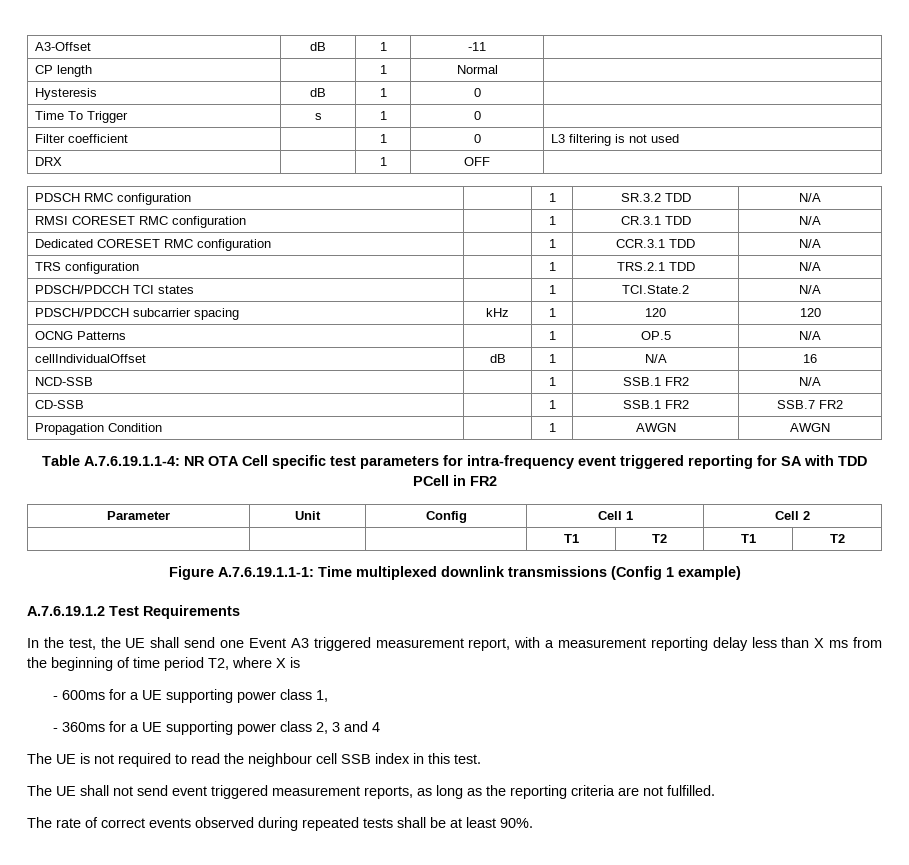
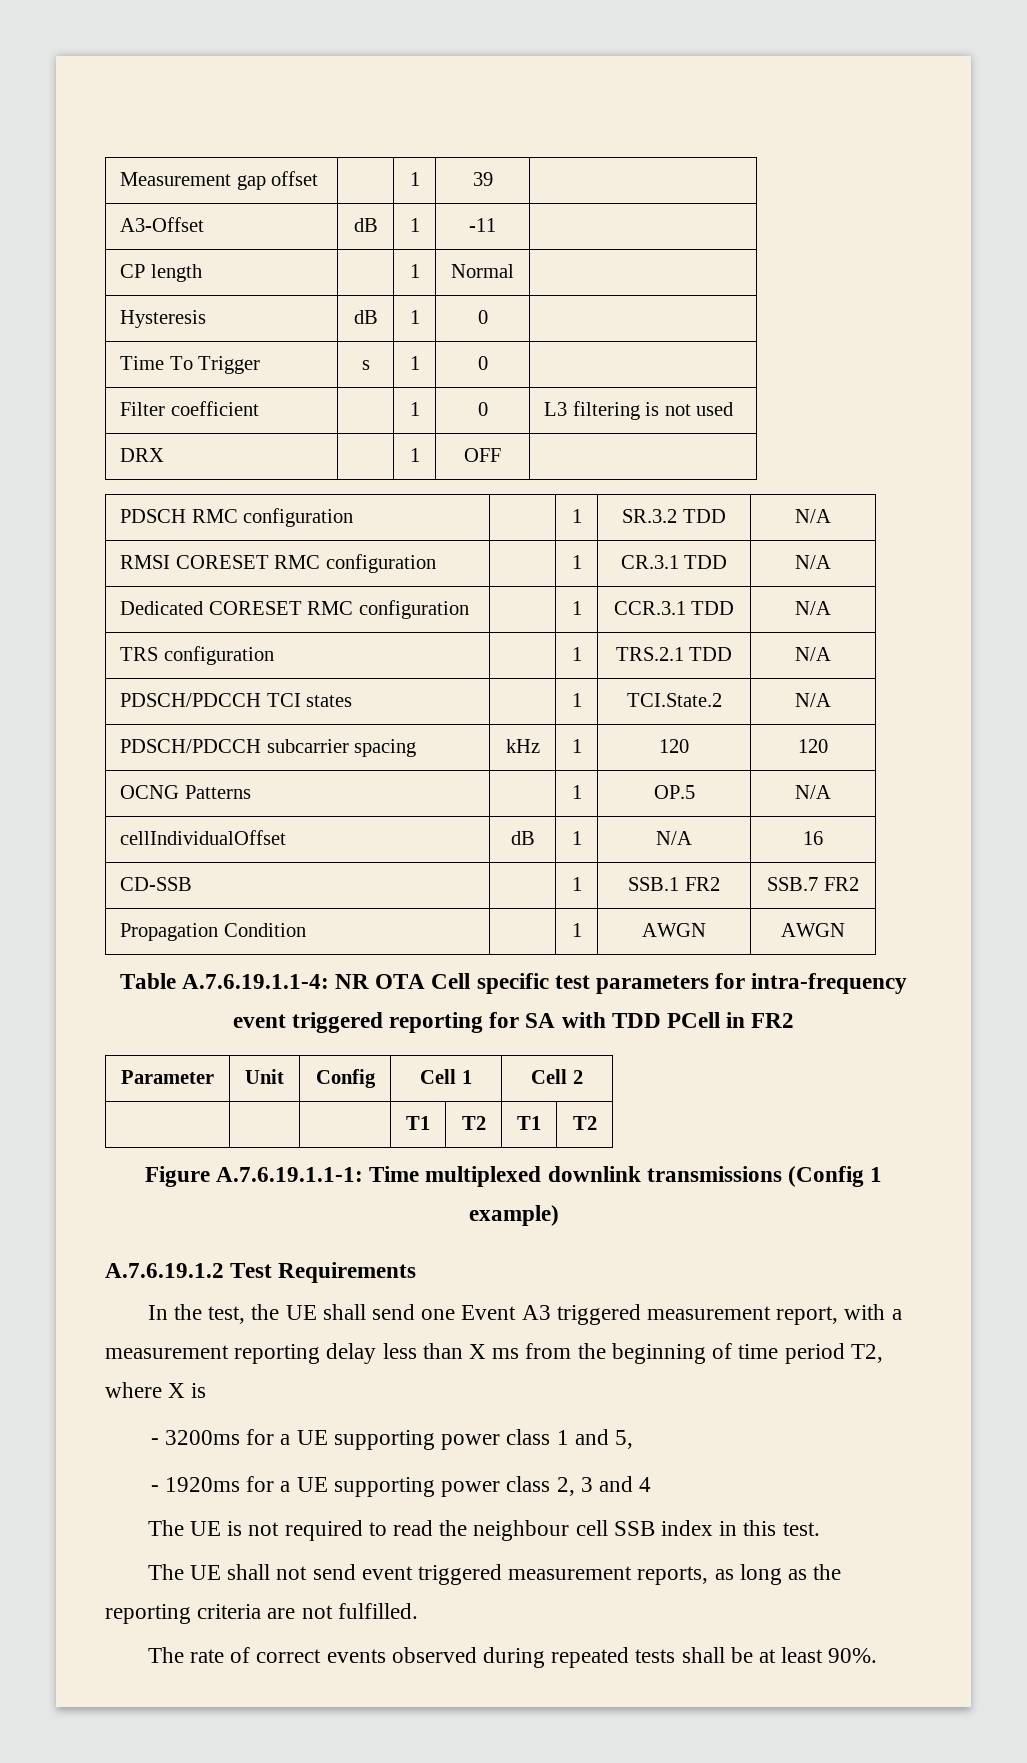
+ Measurement gap offset | | 1 | 39 |
- NCD-SSB | | 1 | SSB.1 FR2 | N/A
- - 600ms for a UE supporting power class 1,
- - 360ms for a UE supporting power class 2, 3 and 4
+ - 3200ms for a UE supporting power class 1 and 5,
+ - 1920ms for a UE supporting power class 2, 3 and 4

